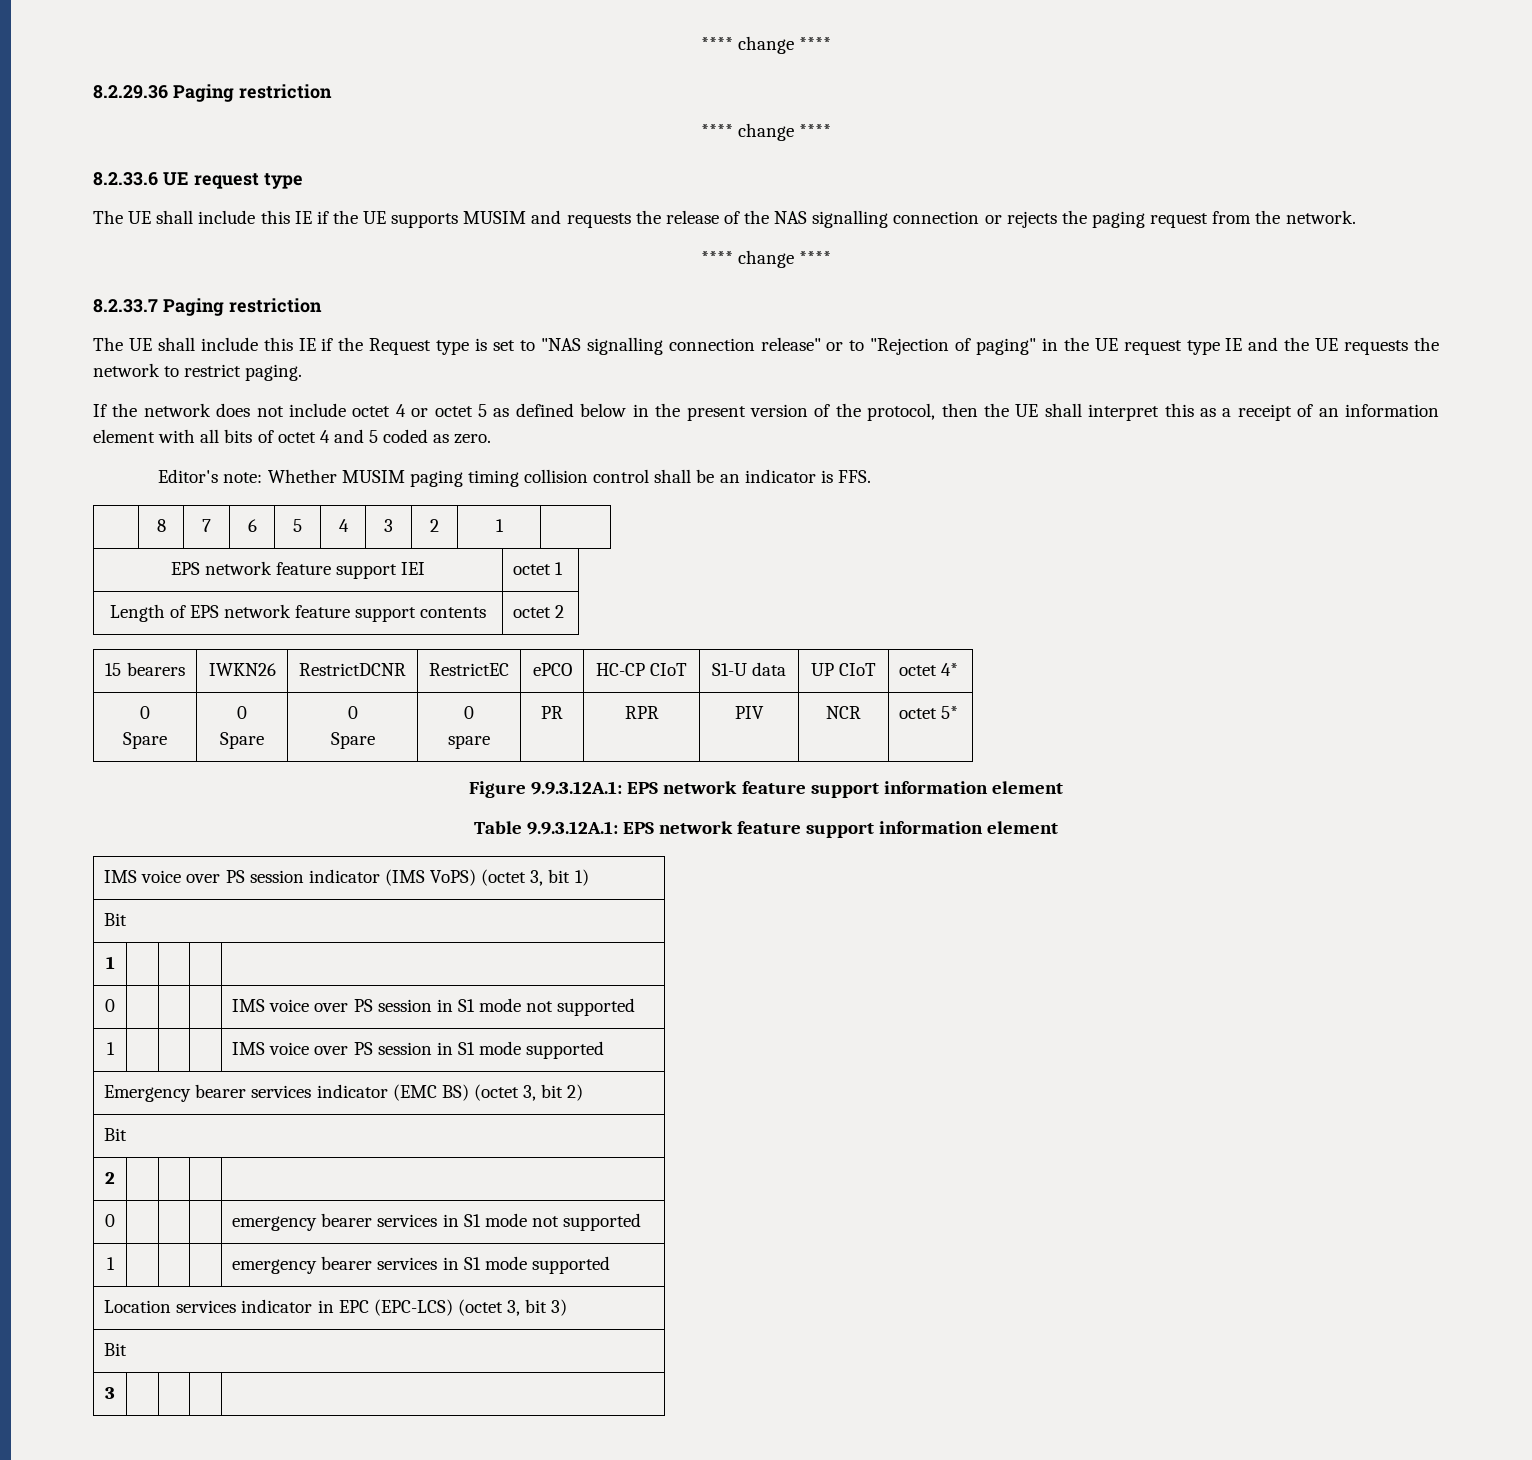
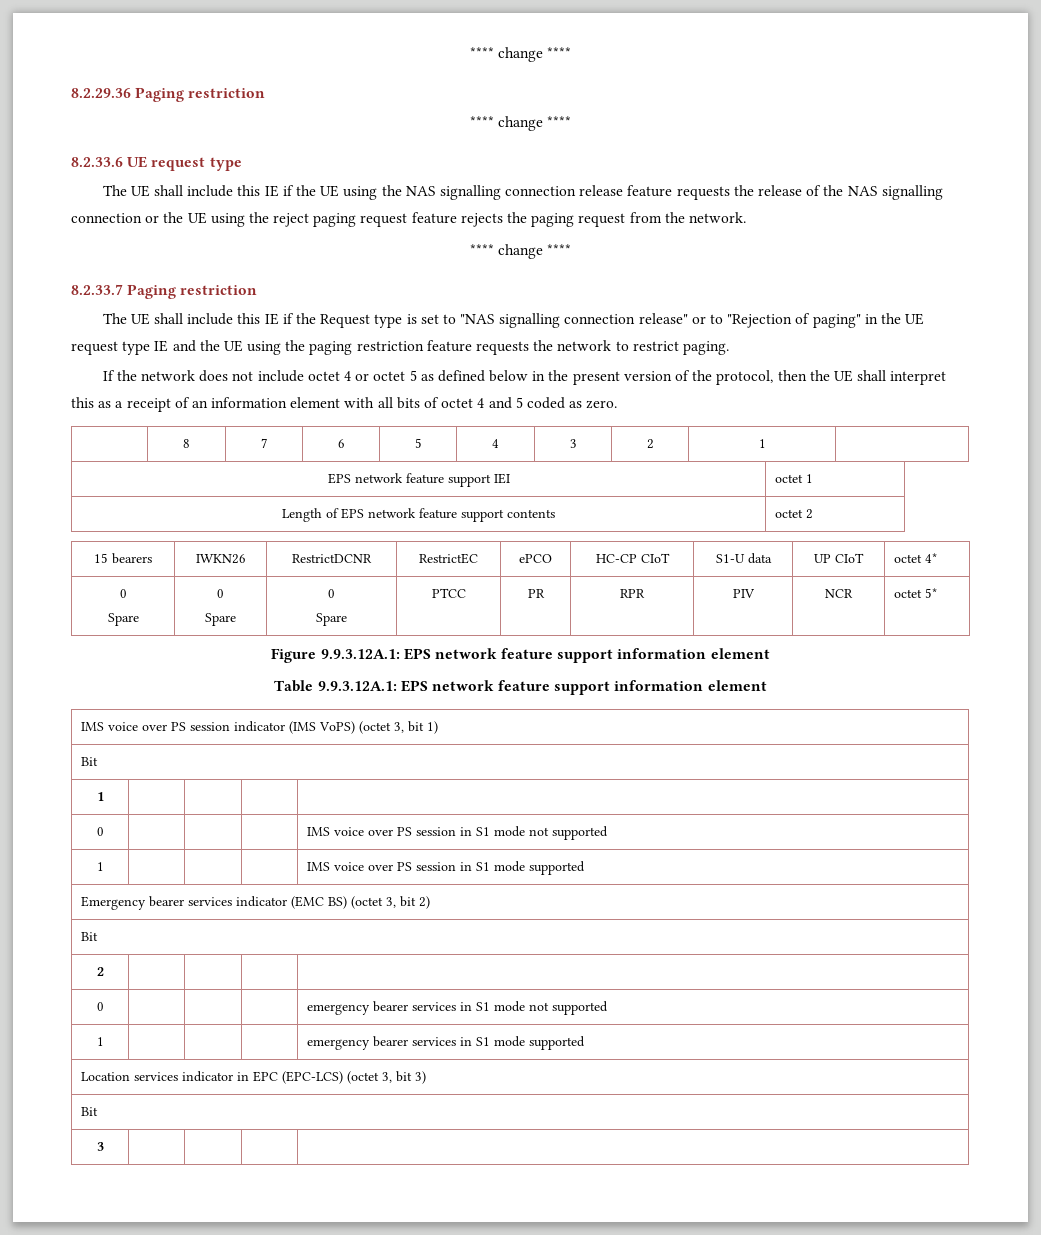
- The UE shall include this IE if the UE supports MUSIM and requests the release of the NAS signalling connection or rejects the paging request from the network.
+ The UE shall include this IE if the UE using the NAS signalling connection release feature requests the release of the NAS signalling connection or the UE using the reject paging request feature rejects the paging request from the network.
- The UE shall include this IE if the Request type is set to "NAS signalling connection release" or to "Rejection of paging" in the UE request type IE and the UE requests the network to restrict paging.
+ The UE shall include this IE if the Request type is set to "NAS signalling connection release" or to "Rejection of paging" in the UE request type IE and the UE using the paging restriction feature requests the network to restrict paging.
- Editor's note: Whether MUSIM paging timing collision control shall be an indicator is FFS.
  15 bearers | IWKN26 | RestrictDCNR | RestrictEC | ePCO | HC-CP CIoT | S1-U data | UP CIoT | octet 4*
  0
  Spare | 0
  Spare | 0
- Spare | 0
- spare | PR | RPR | PIV | NCR | octet 5*
+ Spare | PTCC | PR | RPR | PIV | NCR | octet 5*

